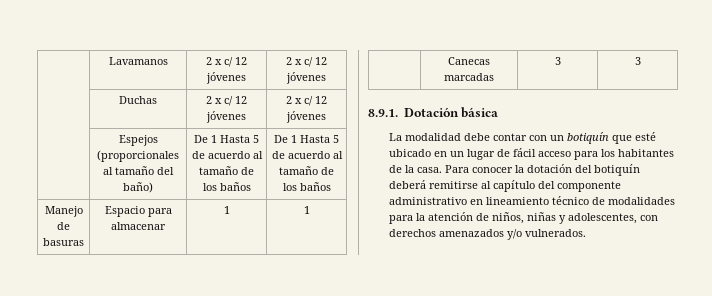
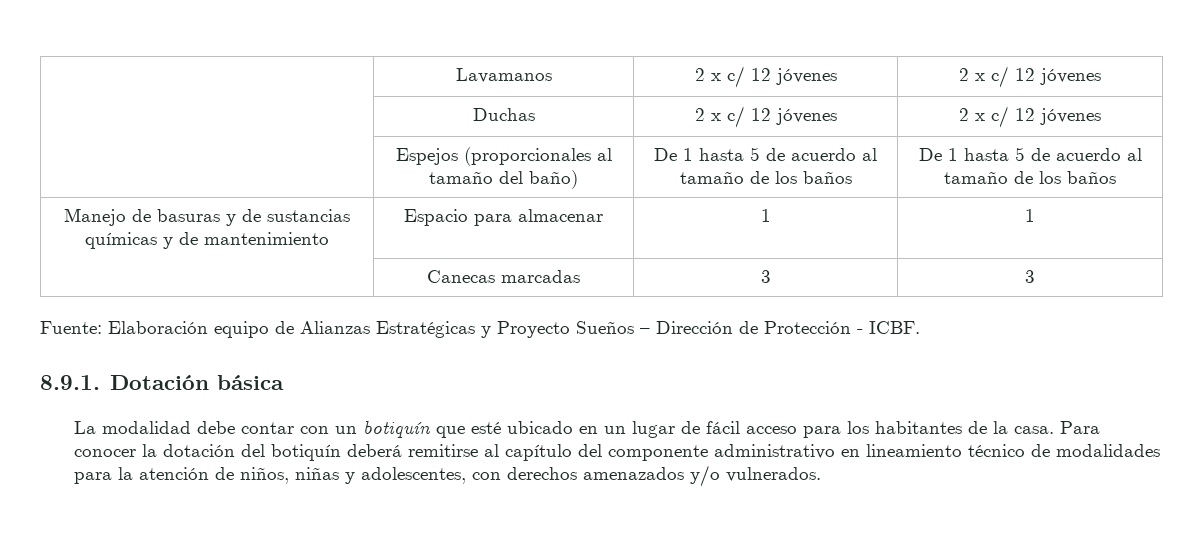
- | Espejos (proporcionales al tamaño del baño) | De 1 Hasta 5 de acuerdo al tamaño de los baños | De 1 Hasta 5 de acuerdo al tamaño de los baños
+ | Espejos (proporcionales al tamaño del baño) | De 1 hasta 5 de acuerdo al tamaño de los baños | De 1 hasta 5 de acuerdo al tamaño de los baños
- Manejo de basuras | Espacio para almacenar | 1 | 1
+ Manejo de basuras y de sustancias químicas y de mantenimiento | Espacio para almacenar | 1 | 1
+ Fuente: Elaboración equipo de Alianzas Estratégicas y Proyecto Sueños – Dirección de Protección - ICBF.

